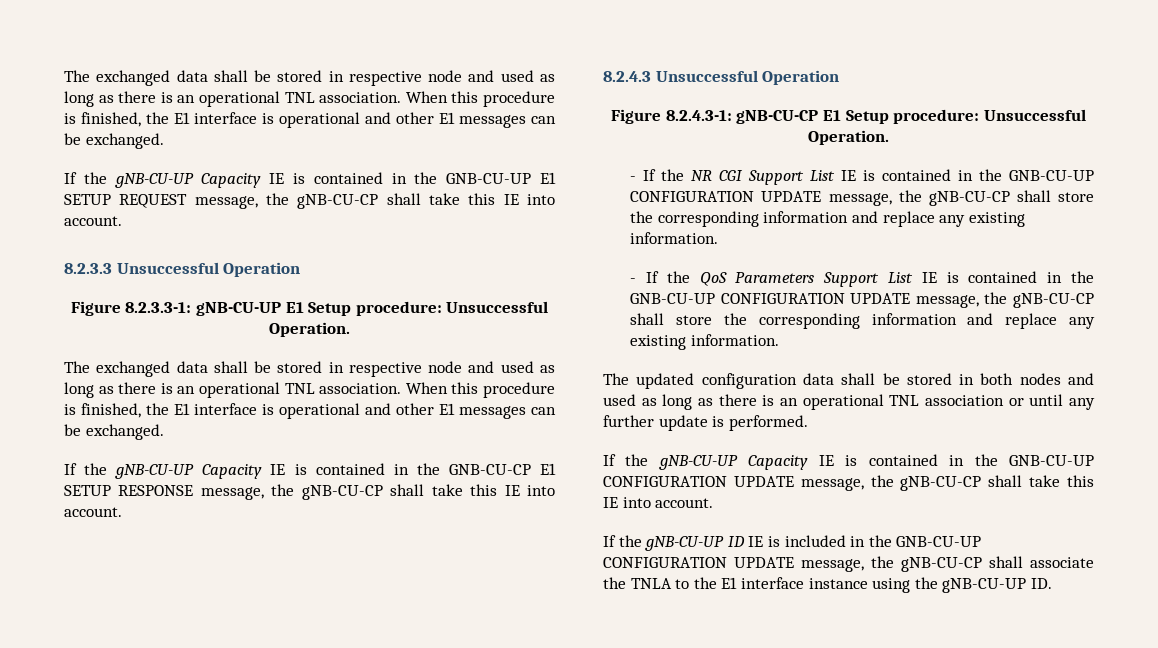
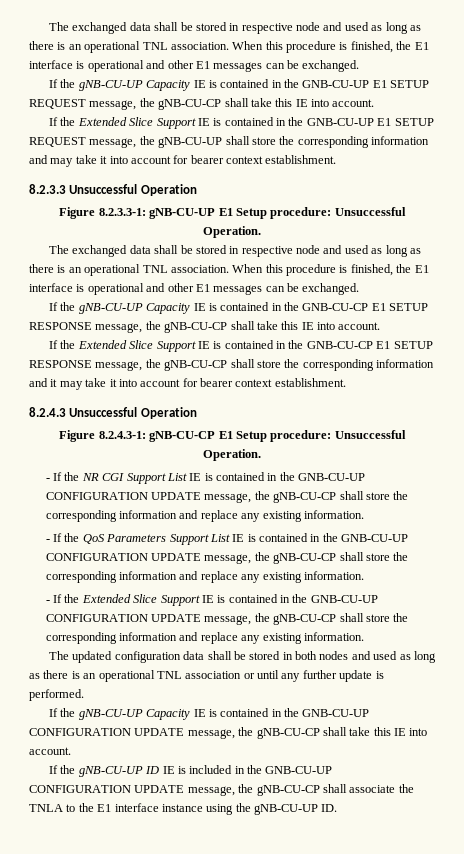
+ If the Extended Slice Support IE is contained in the GNB-CU-UP E1 SETUP REQUEST message, the gNB-CU-UP shall store the corresponding information and may take it into account for bearer context establishment.
+ If the Extended Slice Support IE is contained in the GNB-CU-CP E1 SETUP RESPONSE message, the gNB-CU-CP shall store the corresponding information and it may take it into account for bearer context establishment.
+ - If the Extended Slice Support IE is contained in the GNB-CU-UP CONFIGURATION UPDATE message, the gNB-CU-CP shall store the corresponding information and replace any existing information.

